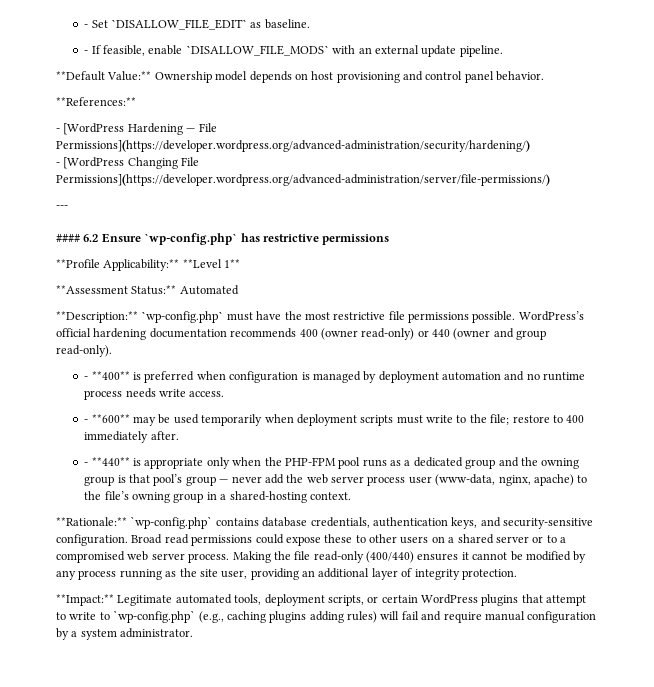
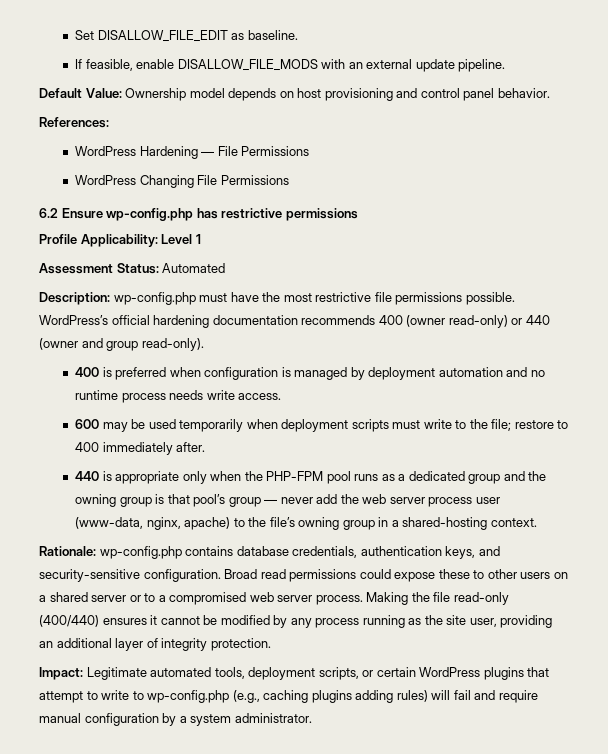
- - Set `DISALLOW_FILE_EDIT` as baseline.
+ Set DISALLOW_FILE_EDIT as baseline.
- - If feasible, enable `DISALLOW_FILE_MODS` with an external update pipeline.
+ If feasible, enable DISALLOW_FILE_MODS with an external update pipeline.
- **Default Value:** Ownership model depends on host provisioning and control panel behavior.
+ Default Value: Ownership model depends on host provisioning and control panel behavior.
- **References:**
- - [WordPress Hardening — File Permissions](https://developer.wordpress.org/advanced-administration/security/hardening/)
- - [WordPress Changing File Permissions](https://developer.wordpress.org/advanced-administration/server/file-permissions/)
- ---
- #### 6.2 Ensure `wp-config.php` has restrictive permissions
+ References:
+ WordPress Hardening — File Permissions
+ WordPress Changing File Permissions
+ 6.2 Ensure wp-config.php has restrictive permissions
- **Profile Applicability:** **Level 1**
- **Assessment Status:** Automated
+ Profile Applicability: Level 1
+ Assessment Status: Automated
- **Description:** `wp-config.php` must have the most restrictive file permissions possible.
+ Description: wp-config.php must have the most restrictive file permissions possible.
- - **400** is preferred when configuration is managed by deployment automation and no runtime process needs write access.
+ 400 is preferred when configuration is managed by deployment automation and no runtime process needs write access.
- - **600** may be used temporarily when deployment scripts must write to the file; restore to 400 immediately after.
+ 600 may be used temporarily when deployment scripts must write to the file; restore to 400 immediately after.
- - **440** is appropriate only when the PHP-FPM pool runs as a dedicated group and the owning group is that pool’s group — never add the web server process user (www-data, nginx, apache) to the file’s owning group in a shared-hosting context.
+ 440 is appropriate only when the PHP-FPM pool runs as a dedicated group and the owning group is that pool’s group — never add the web server process user (www-data, nginx, apache) to the file’s owning group in a shared-hosting context.
- **Rationale:** `wp-config.php` contains database credentials, authentication keys, and security-sensitive configuration.
+ Rationale: wp-config.php contains database credentials, authentication keys, and security-sensitive configuration.
- **Impact:** Legitimate automated tools, deployment scripts, or certain WordPress plugins that attempt to write to `wp-config.php` (e.g., caching plugins adding rules) will fail and require manual configuration by a system administrator.
+ Impact: Legitimate automated tools, deployment scripts, or certain WordPress plugins that attempt to write to wp-config.php (e.g., caching plugins adding rules) will fail and require manual configuration by a system administrator.

